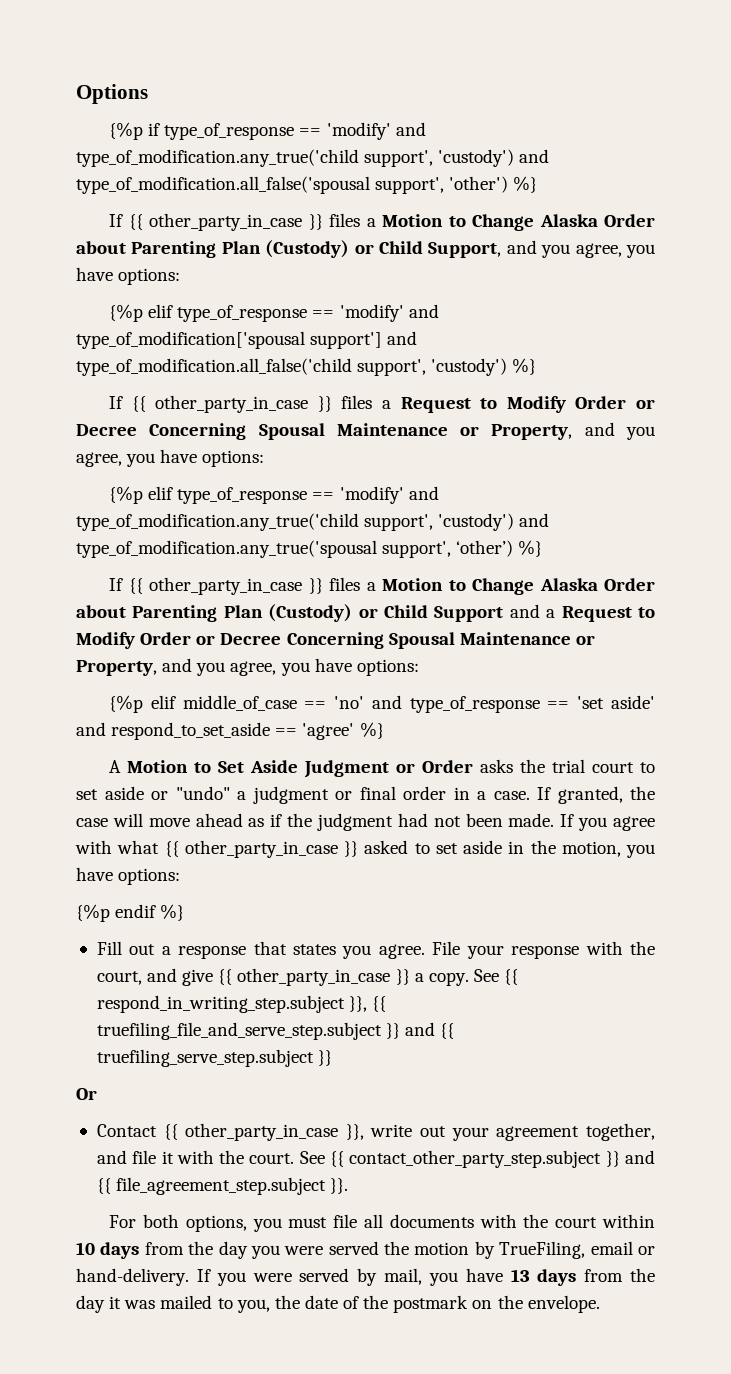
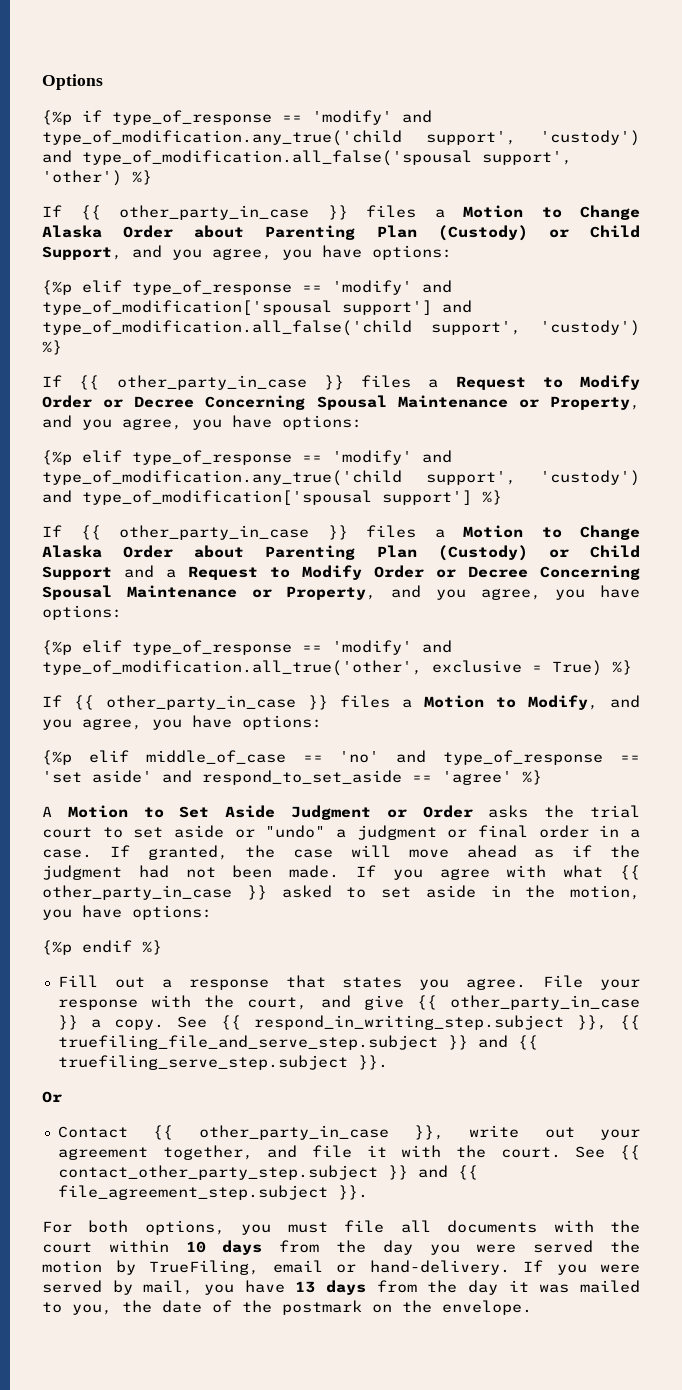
- {%p elif type_of_response == 'modify' and type_of_modification.any_true('child support', 'custody') and type_of_modification.any_true('spousal support', ‘other’) %}
+ {%p elif type_of_response == 'modify' and type_of_modification.any_true('child support', 'custody') and type_of_modification['spousal support'] %}
+ {%p elif type_of_response == 'modify' and type_of_modification.all_true('other', exclusive = True) %}
+ If {{ other_party_in_case }} files a Motion to Modify, and you agree, you have options:
- See {{ respond_in_writing_step.subject }}, {{ truefiling_file_and_serve_step.subject }} and {{ truefiling_serve_step.subject }}
+ See {{ respond_in_writing_step.subject }}, {{ truefiling_file_and_serve_step.subject }} and {{ truefiling_serve_step.subject }}.

